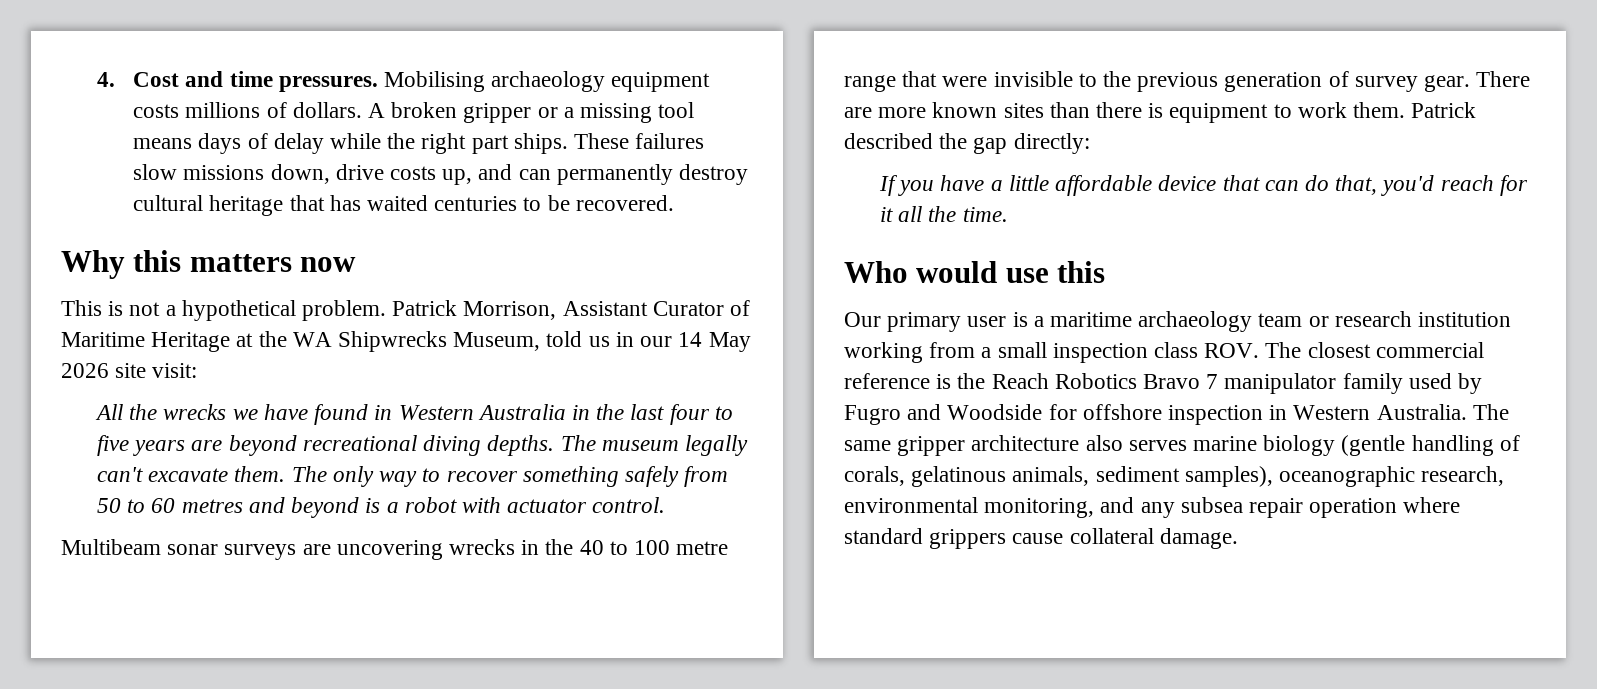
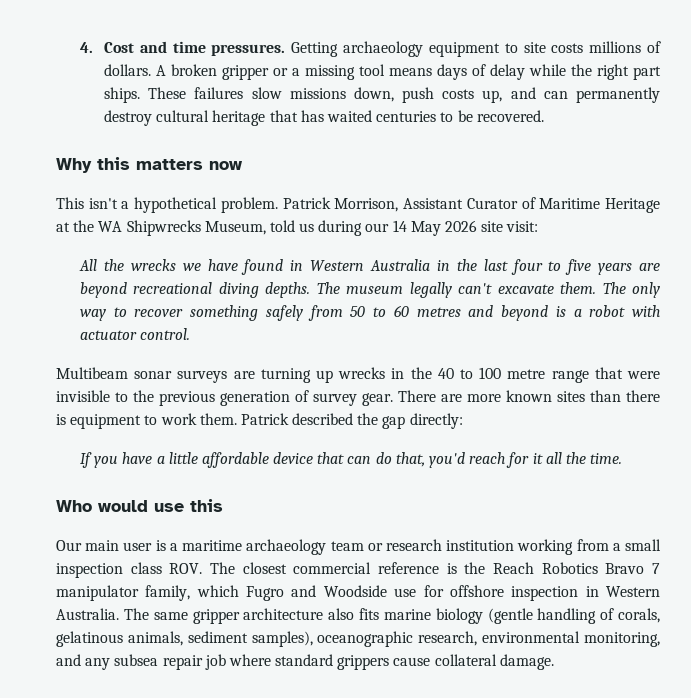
- Mobilising archaeology equipment costs millions of dollars.
+ Getting archaeology equipment to site costs millions of dollars.
- These failures slow missions down, drive costs up, and can permanently destroy cultural heritage that has waited centuries to be recovered.
+ These failures slow missions down, push costs up, and can permanently destroy cultural heritage that has waited centuries to be recovered.
- This is not a hypothetical problem.
+ This isn't a hypothetical problem.
- Patrick Morrison, Assistant Curator of Maritime Heritage at the WA Shipwrecks Museum, told us in our 14 May 2026 site visit:
+ Patrick Morrison, Assistant Curator of Maritime Heritage at the WA Shipwrecks Museum, told us during our 14 May 2026 site visit:
- Multibeam sonar surveys are uncovering wrecks in the 40 to 100 metre range that were invisible to the previous generation of survey gear.
+ Multibeam sonar surveys are turning up wrecks in the 40 to 100 metre range that were invisible to the previous generation of survey gear.
- Our primary user is a maritime archaeology team or research institution working from a small inspection class ROV. The closest commercial reference is the Reach Robotics Bravo 7 manipulator family used by Fugro and Woodside for offshore inspection in Western Australia.
+ Our main user is a maritime archaeology team or research institution working from a small inspection class ROV. The closest commercial reference is the Reach Robotics Bravo 7 manipulator family, which Fugro and Woodside use for offshore inspection in Western Australia.
- The same gripper architecture also serves marine biology (gentle handling of corals, gelatinous animals, sediment samples), oceanographic research, environmental monitoring, and any subsea repair operation where standard grippers cause collateral damage.
+ The same gripper architecture also fits marine biology (gentle handling of corals, gelatinous animals, sediment samples), oceanographic research, environmental monitoring, and any subsea repair job where standard grippers cause collateral damage.

